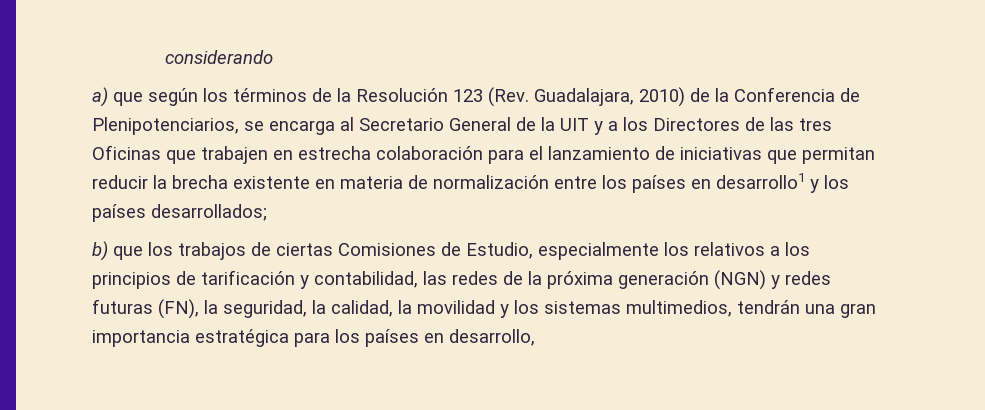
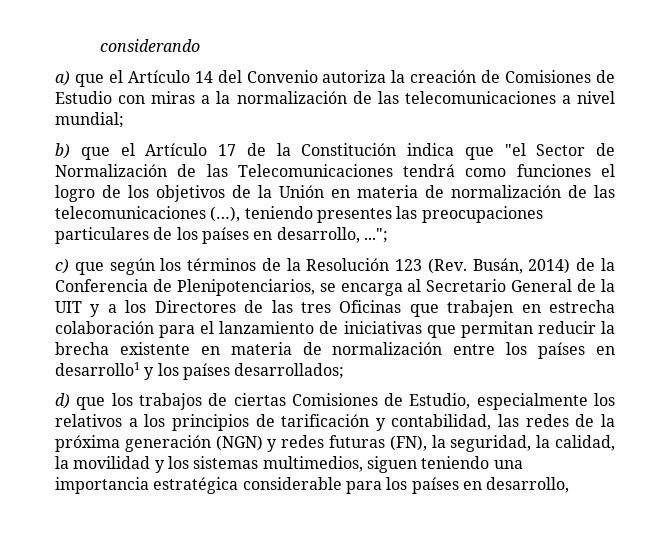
- a) que según los términos de la Resolución 123 (Rev. Guadalajara, 2010) de la Conferencia de Plenipotenciarios, se encarga al Secretario General de la UIT y a los Directores de las tres Oficinas que trabajen en estrecha colaboración para el lanzamiento de iniciativas que permitan reducir la brecha existente en materia de normalización entre los países en desarrollo1 y los países desarrollados;
+ a) que el Artículo 14 del Convenio autoriza la creación de Comisiones de Estudio con miras a la normalización de las telecomunicaciones a nivel mundial;
+ b) que el Artículo 17 de la Constitución indica que "el Sector de Normalización de las Telecomunicaciones tendrá como funciones el logro de los objetivos de la Unión en materia de normalización de las telecomunicaciones (…), teniendo presentes las preocupaciones particulares de los países en desarrollo, ...";
+ c) que según los términos de la Resolución 123 (Rev. Busán, 2014) de la Conferencia de Plenipotenciarios, se encarga al Secretario General de la UIT y a los Directores de las tres Oficinas que trabajen en estrecha colaboración para el lanzamiento de iniciativas que permitan reducir la brecha existente en materia de normalización entre los países en desarrollo1 y los países desarrollados;
- b) que los trabajos de ciertas Comisiones de Estudio, especialmente los relativos a los principios de tarificación y contabilidad, las redes de la próxima generación (NGN) y redes futuras (FN), la seguridad, la calidad, la movilidad y los sistemas multimedios, tendrán una gran importancia estratégica para los países en desarrollo,
+ d) que los trabajos de ciertas Comisiones de Estudio, especialmente los relativos a los principios de tarificación y contabilidad, las redes de la próxima generación (NGN) y redes futuras (FN), la seguridad, la calidad, la movilidad y los sistemas multimedios, siguen teniendo una importancia estratégica considerable para los países en desarrollo,

